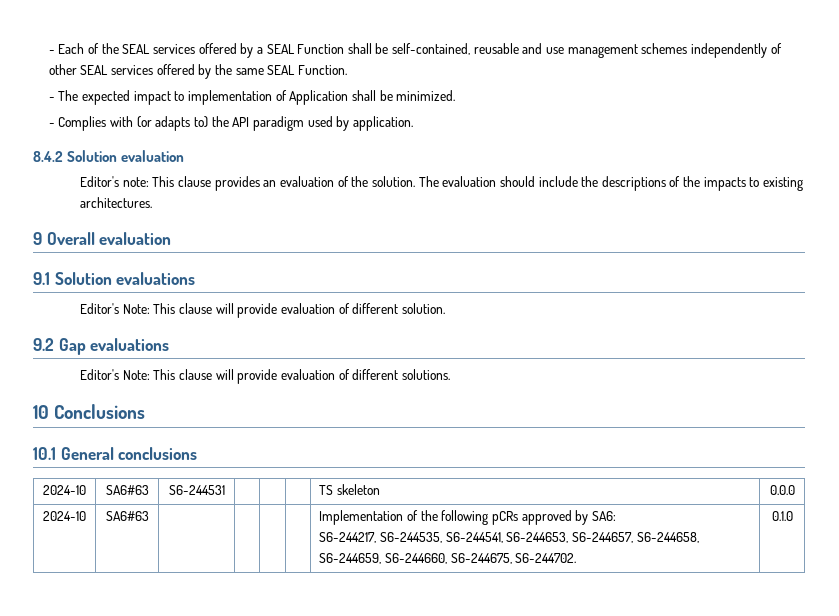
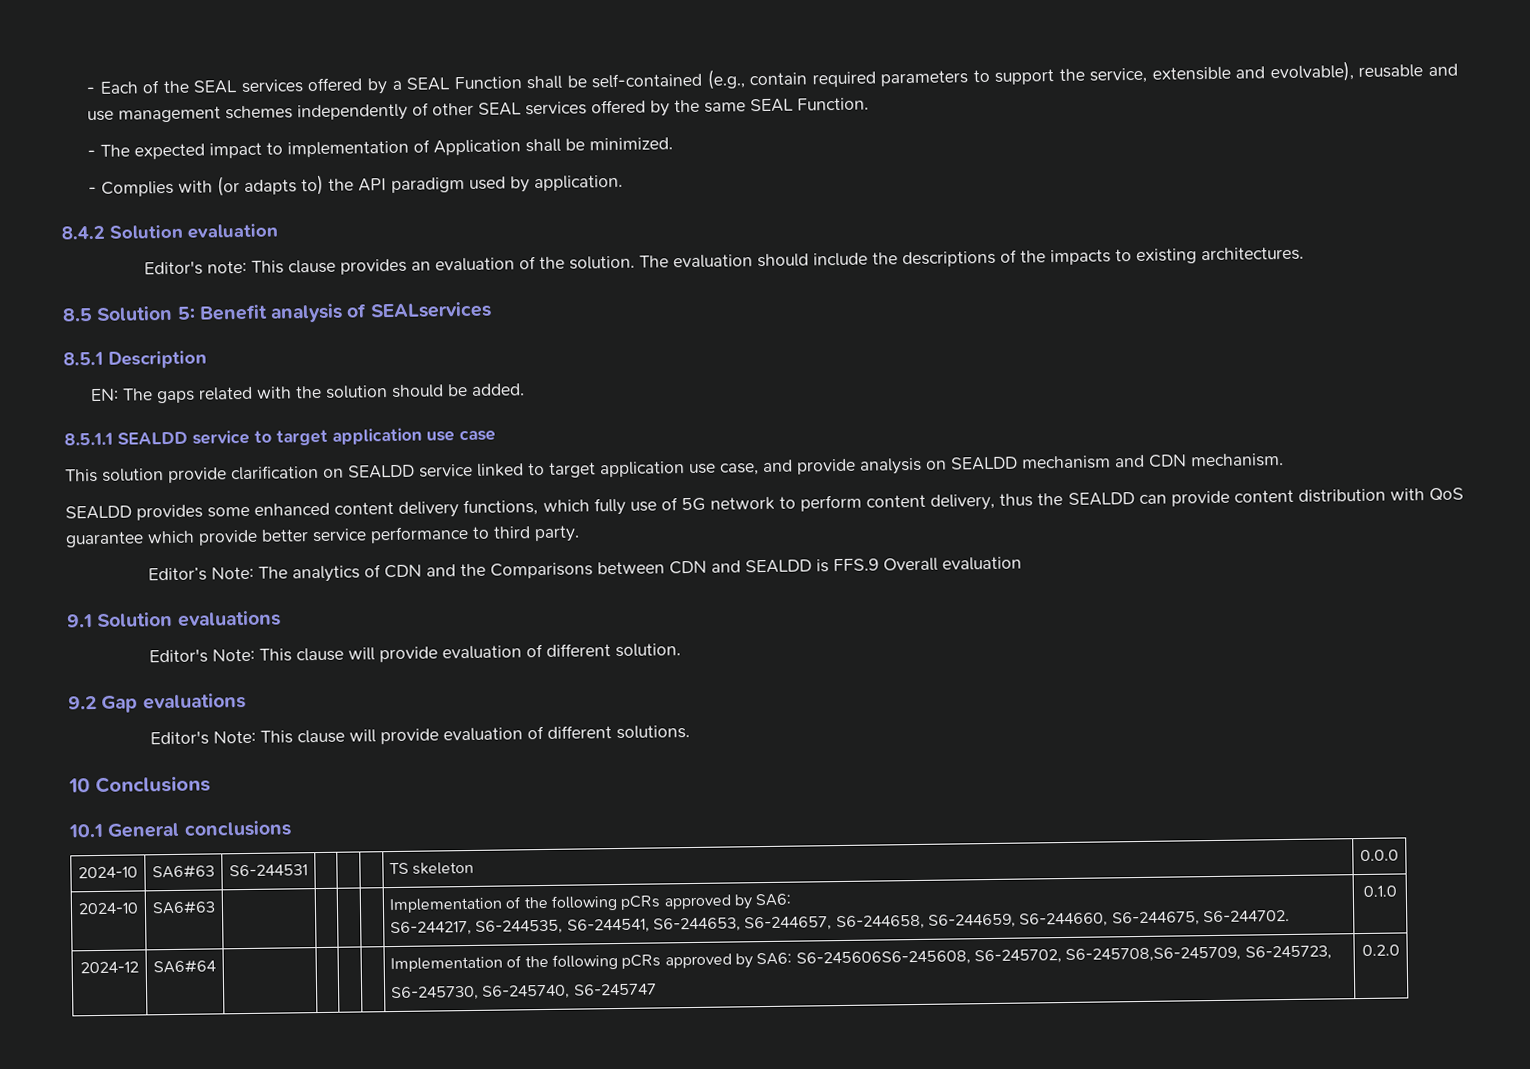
- - Each of the SEAL services offered by a SEAL Function shall be self-contained, reusable and use management schemes independently of other SEAL services offered by the same SEAL Function.
+ - Each of the SEAL services offered by a SEAL Function shall be self-contained (e.g., contain required parameters to support the service, extensible and evolvable), reusable and use management schemes independently of other SEAL services offered by the same SEAL Function.
- 9 Overall evaluation
+ 8.5 Solution 5: Benefit analysis of SEALservices
+ 8.5.1 Description
+ EN: The gaps related with the solution should be added.
+ 8.5.1.1 SEALDD service to target application use case
+ This solution provide clarification on SEALDD service linked to target application use case, and provide analysis on SEALDD mechanism and CDN mechanism.
+ SEALDD provides some enhanced content delivery functions, which fully use of 5G network to perform content delivery, thus the SEALDD can provide content distribution with QoS guarantee which provide better service performance to third party.
+ Editor’s Note: The analytics of CDN and the Comparisons between CDN and SEALDD is FFS.9 Overall evaluation
+ 2024-12 | SA6#64 | | | | | Implementation of the following pCRs approved by SA6: S6-245606S6-245608, S6-245702, S6-245708,S6-245709, S6-245723,
+ S6-245730, S6-245740, S6-245747 | 0.2.0

